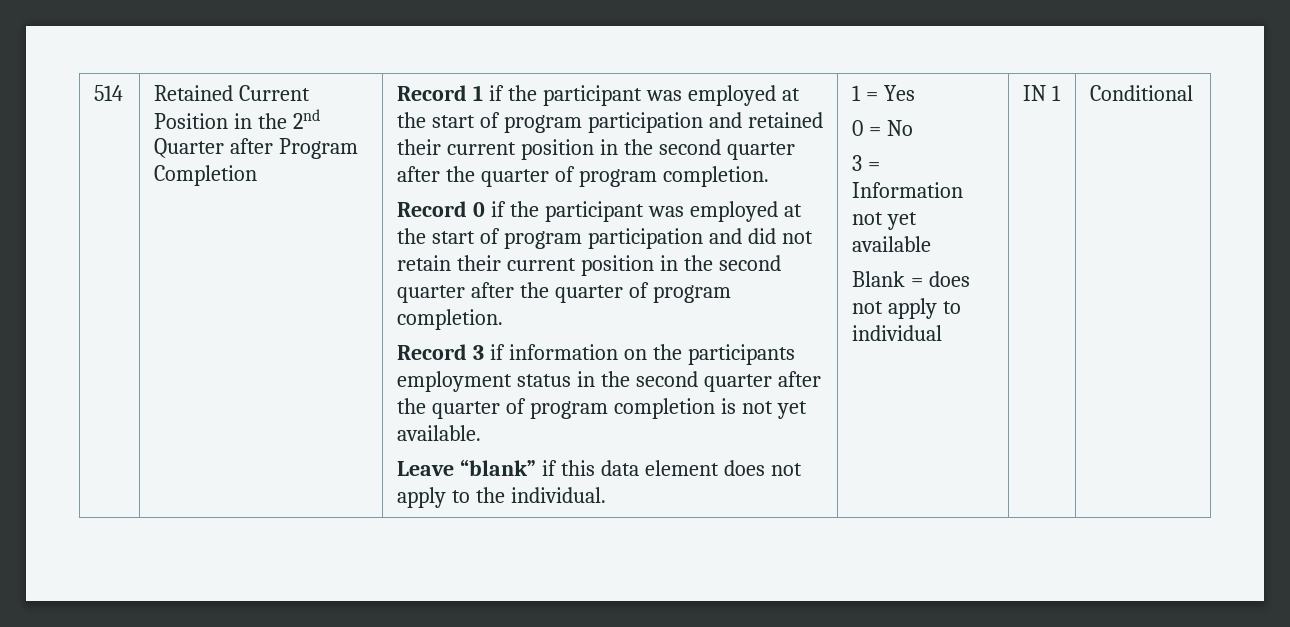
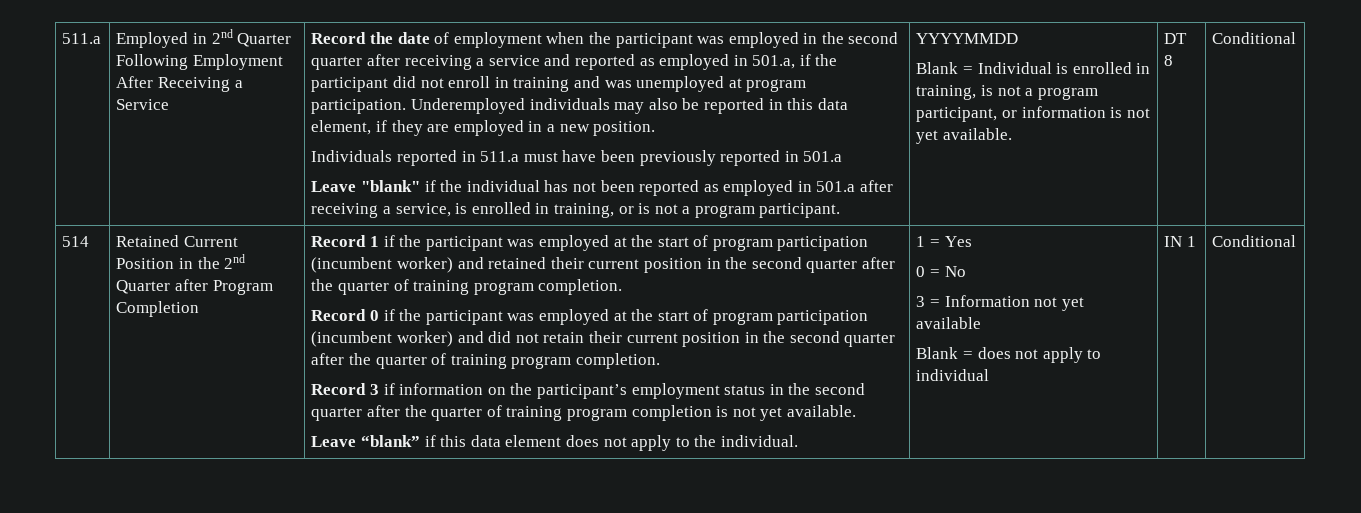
+ 511.a | Employed in 2nd Quarter Following Employment After Receiving a Service | Record the date of employment when the participant was employed in the second quarter after receiving a service and reported as employed in 501.a, if the participant did not enroll in training and was unemployed at program participation. Underemployed individuals may also be reported in this data element, if they are employed in a new position.
+ Individuals reported in 511.a must have been previously reported in 501.a
+ Leave "blank" if the individual has not been reported as employed in 501.a after receiving a service, is enrolled in training, or is not a program participant. | YYYYMMDD
+ Blank = Individual is enrolled in training, is not a program participant, or information is not yet available. | DT 8 | Conditional
- Record 1 if the participant was employed at the start of program participation and retained their current position in the second quarter after the quarter of program completion.
+ Record 1 if the participant was employed at the start of program participation (incumbent worker) and retained their current position in the second quarter after the quarter of training program completion.
- Record 0 if the participant was employed at the start of program participation and did not retain their current position in the second quarter after the quarter of program completion.
+ Record 0 if the participant was employed at the start of program participation (incumbent worker) and did not retain their current position in the second quarter after the quarter of training program completion.
- Record 3 if information on the participants employment status in the second quarter after the quarter of program completion is not yet available.
+ Record 3 if information on the participant’s employment status in the second quarter after the quarter of training program completion is not yet available.

